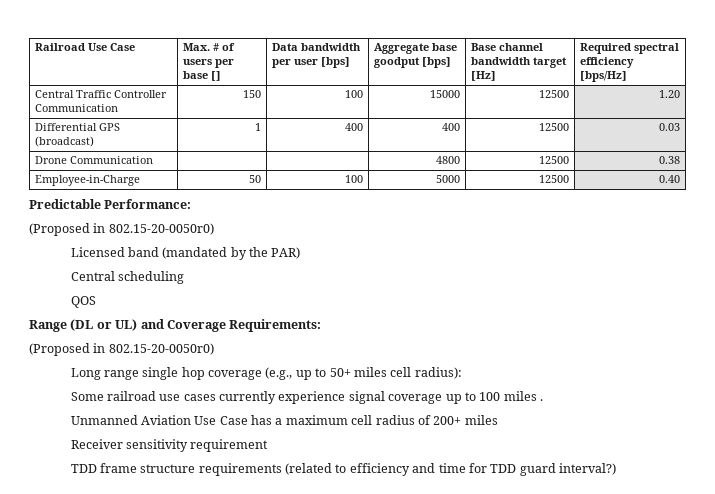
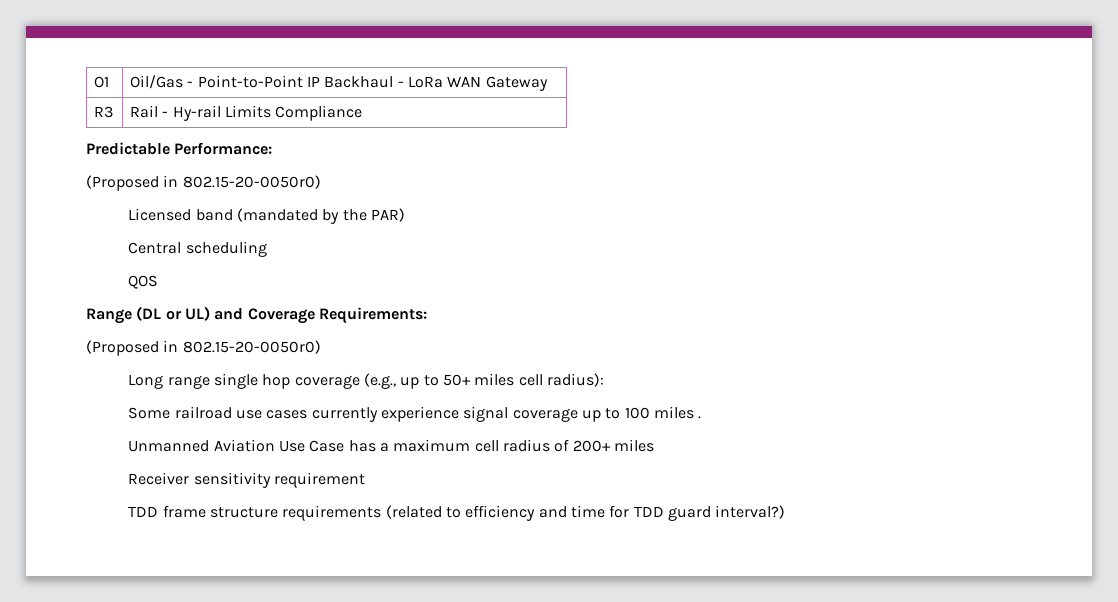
- Railroad Use Case | Max. # of users per base [] | Data bandwidth per user [bps] | Aggregate base goodput [bps] | Base channel bandwidth target [Hz] | Required spectral efficiency [bps/Hz]
- Central Traffic Controller Communication | 150 | 100 | 15000 | 12500 | 1.20
- Differential GPS (broadcast) | 1 | 400 | 400 | 12500 | 0.03
- Drone Communication | | | 4800 | 12500 | 0.38
- Employee-in-Charge | 50 | 100 | 5000 | 12500 | 0.40
+ O1 | Oil/Gas - Point-to-Point IP Backhaul - LoRa WAN Gateway
+ R3 | Rail - Hy-rail Limits Compliance

